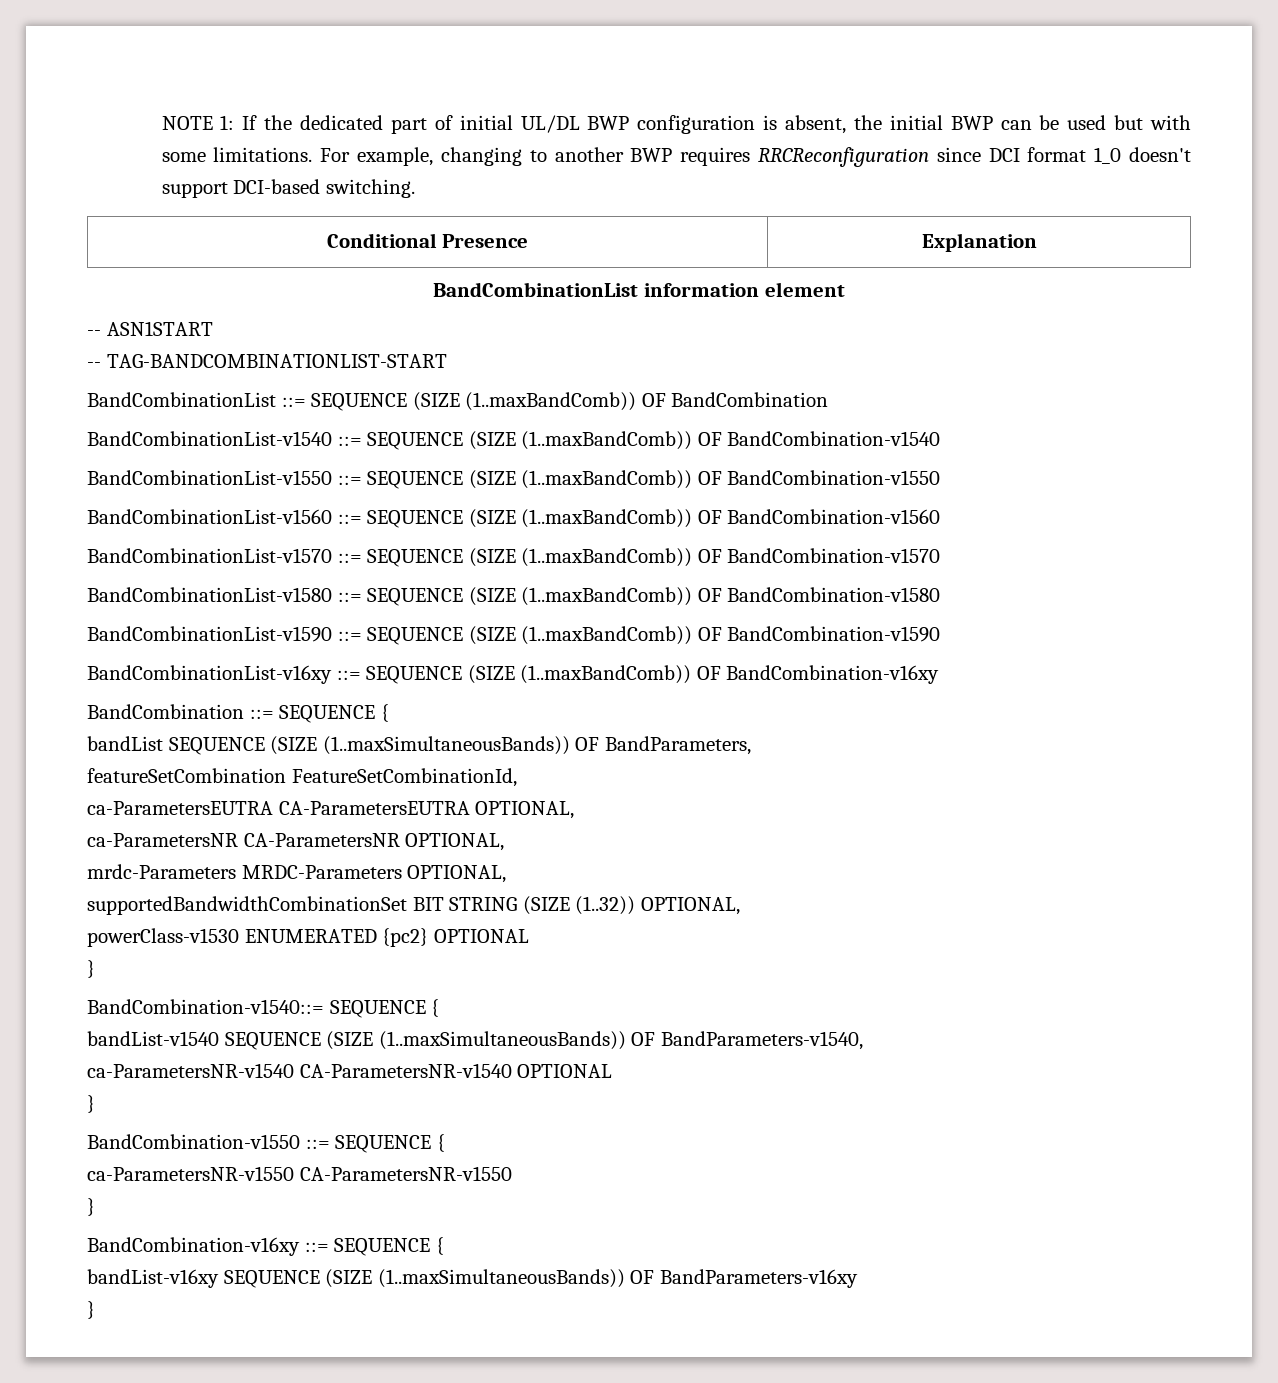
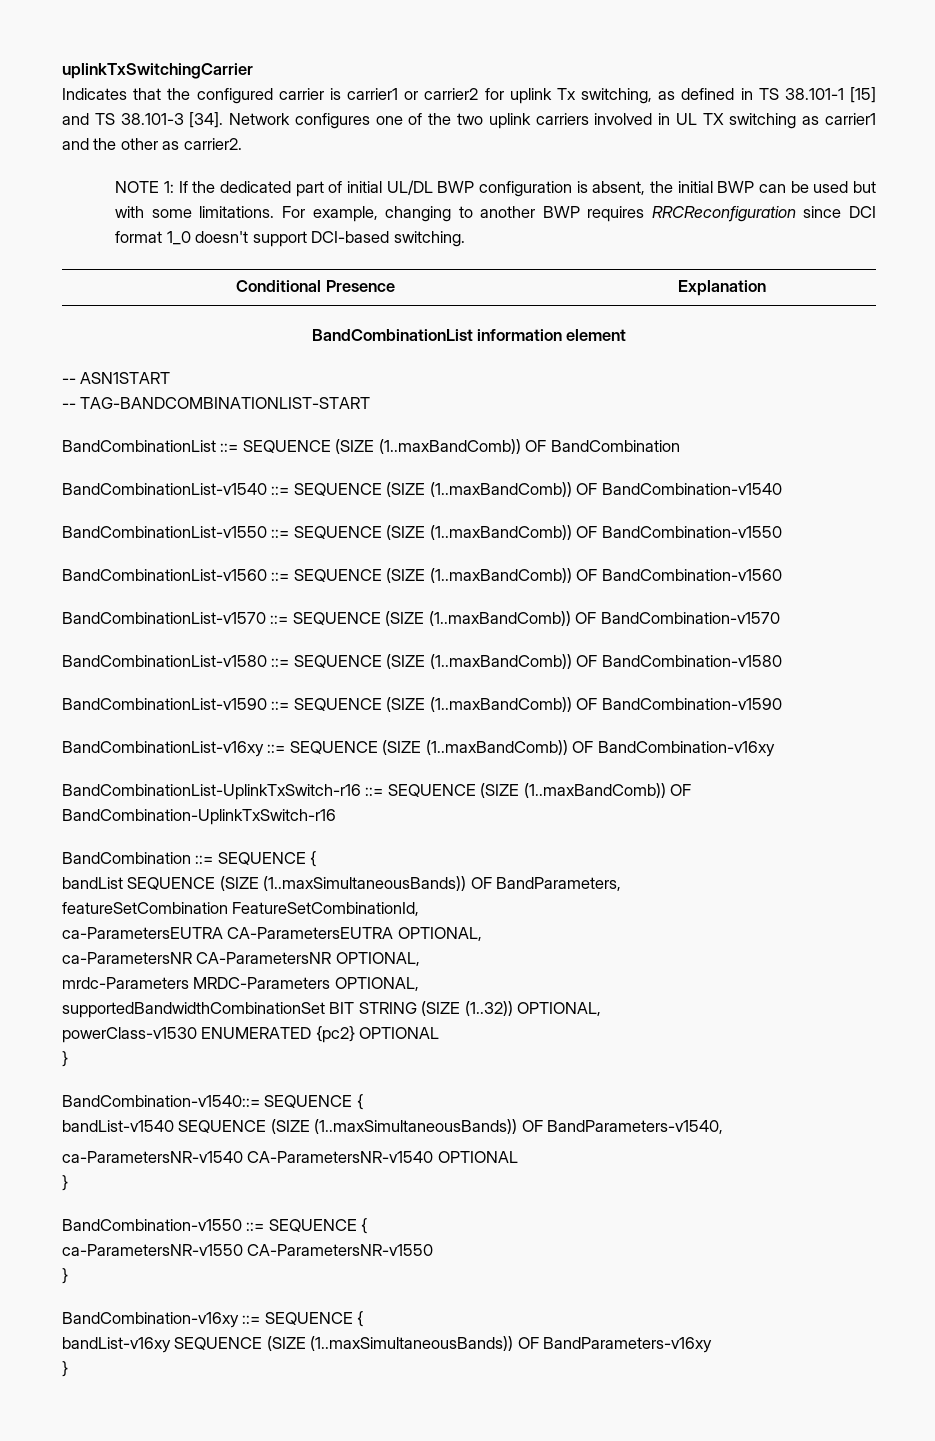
+ uplinkTxSwitchingCarrier
+ Indicates that the configured carrier is carrier1 or carrier2 for uplink Tx switching, as defined in TS 38.101-1 [15] and TS 38.101-3 [34]. Network configures one of the two uplink carriers involved in UL TX switching as carrier1 and the other as carrier2.
+ BandCombinationList-UplinkTxSwitch-r16 ::= SEQUENCE (SIZE (1..maxBandComb)) OF BandCombination-UplinkTxSwitch-r16

